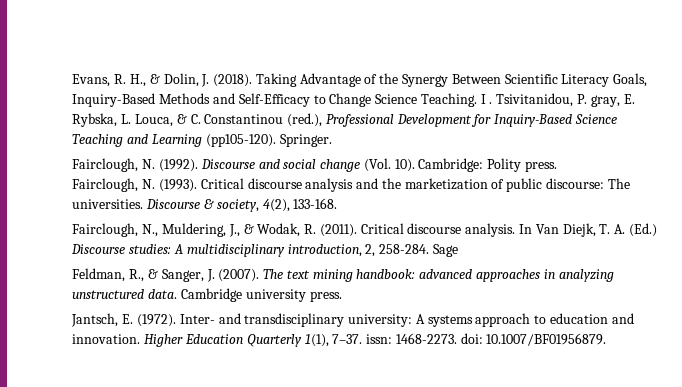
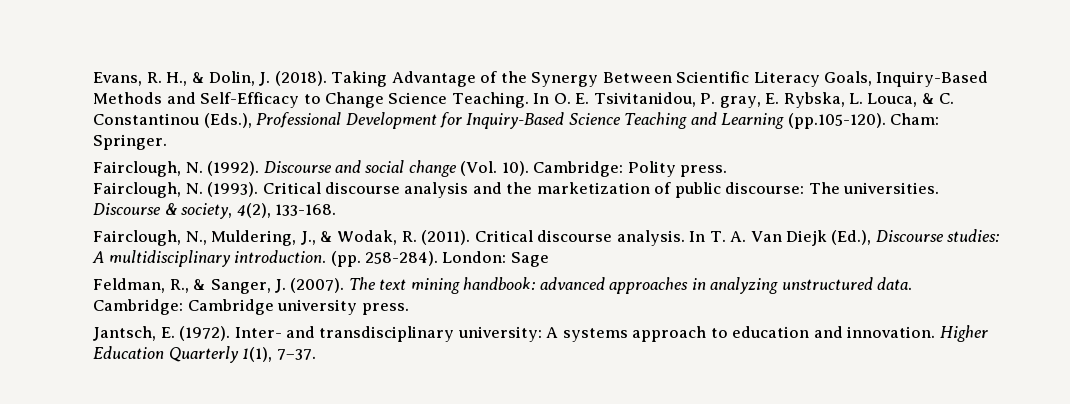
- I . Tsivitanidou, P. gray, E. Rybska, L. Louca, & C. Constantinou (red.), Professional Development for Inquiry-Based Science Teaching and Learning (pp105-120). Springer.
+ In O. E. Tsivitanidou, P. gray, E. Rybska, L. Louca, & C. Constantinou (Eds.), Professional Development for Inquiry-Based Science Teaching and Learning (pp.105-120). Cham: Springer.
- In Van Diejk, T. A. (Ed.) Discourse studies: A multidisciplinary introduction, 2, 258-284. Sage
+ In T. A. Van Diejk (Ed.), Discourse studies: A multidisciplinary introduction. (pp. 258-284). London: Sage
- Cambridge university press.
+ Cambridge: Cambridge university press.
- Higher Education Quarterly 1(1), 7–37. issn: 1468-2273. doi: 10.1007/BF01956879.
+ Higher Education Quarterly 1(1), 7–37.

